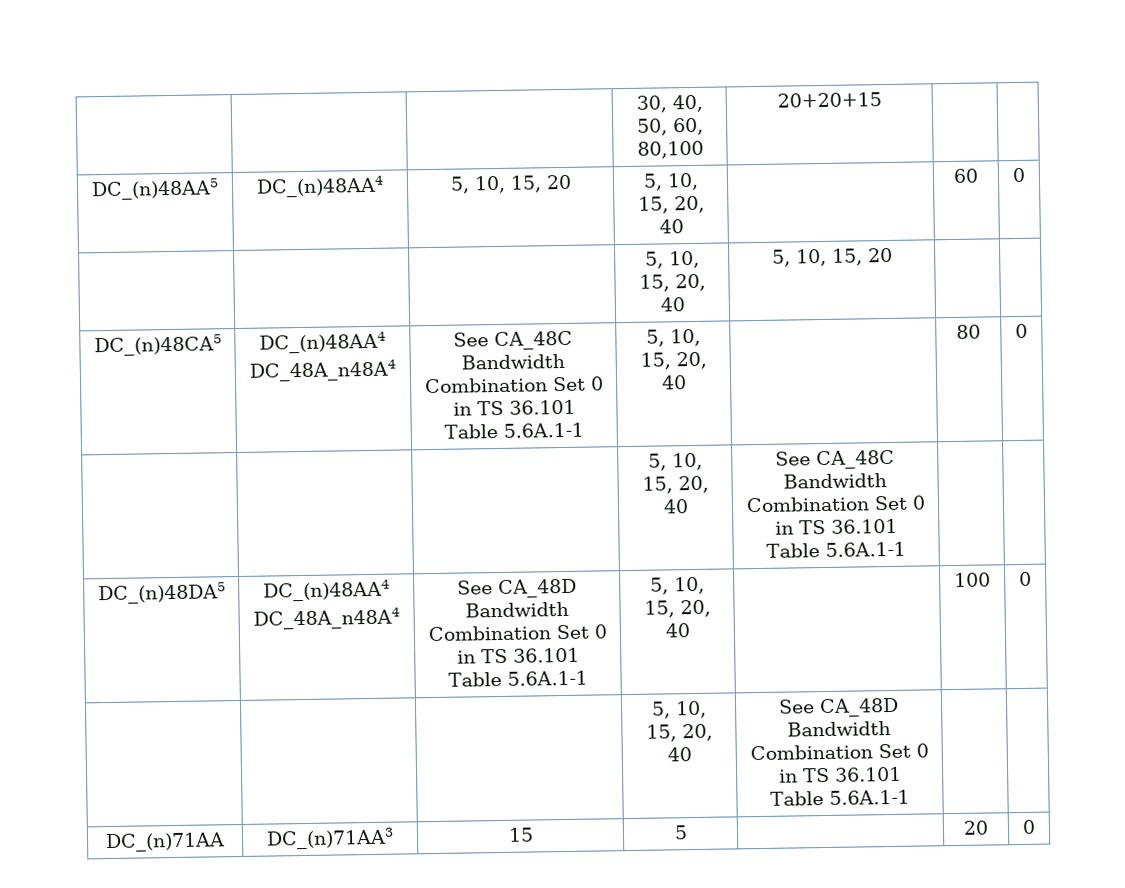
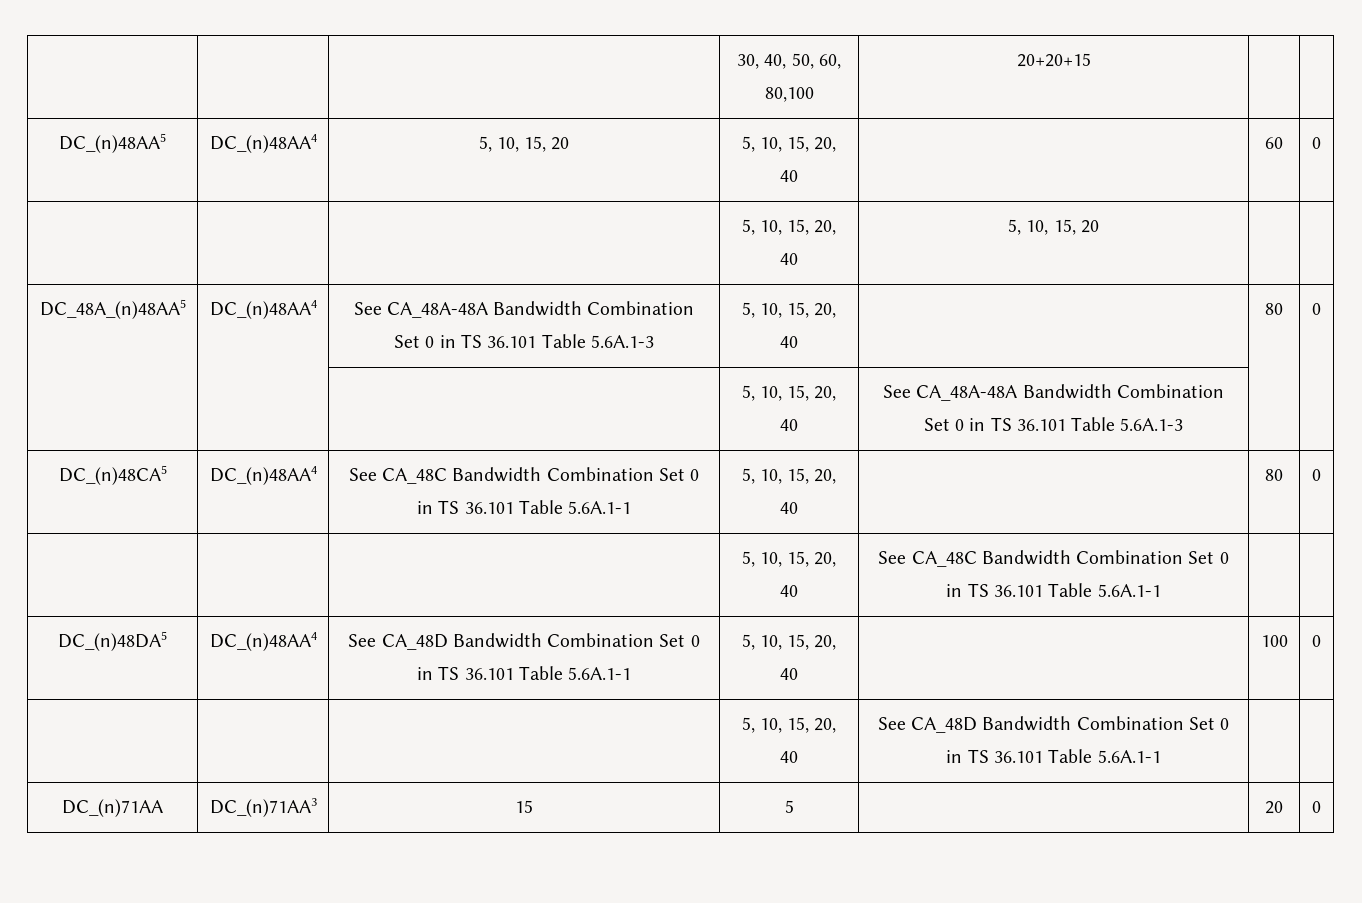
+ DC_48A_(n)48AA5 | DC_(n)48AA4 | See CA_48A-48A Bandwidth Combination Set 0 in TS 36.101 Table 5.6A.1-3 | 5, 10, 15, 20, 40 | | 80 | 0
+ | | | 5, 10, 15, 20, 40 | See CA_48A-48A Bandwidth Combination Set 0 in TS 36.101 Table 5.6A.1-3 | |
- DC_(n)48CA5 | DC_(n)48AA4
- DC_48A_n48A4 | See CA_48C Bandwidth Combination Set 0 in TS 36.101 Table 5.6A.1-1 | 5, 10, 15, 20, 40 | | 80 | 0
+ DC_(n)48CA5 | DC_(n)48AA4 | See CA_48C Bandwidth Combination Set 0 in TS 36.101 Table 5.6A.1-1 | 5, 10, 15, 20, 40 | | 80 | 0
- DC_(n)48DA5 | DC_(n)48AA4
- DC_48A_n48A4 | See CA_48D Bandwidth Combination Set 0 in TS 36.101 Table 5.6A.1-1 | 5, 10, 15, 20, 40 | | 100 | 0
+ DC_(n)48DA5 | DC_(n)48AA4 | See CA_48D Bandwidth Combination Set 0 in TS 36.101 Table 5.6A.1-1 | 5, 10, 15, 20, 40 | | 100 | 0

